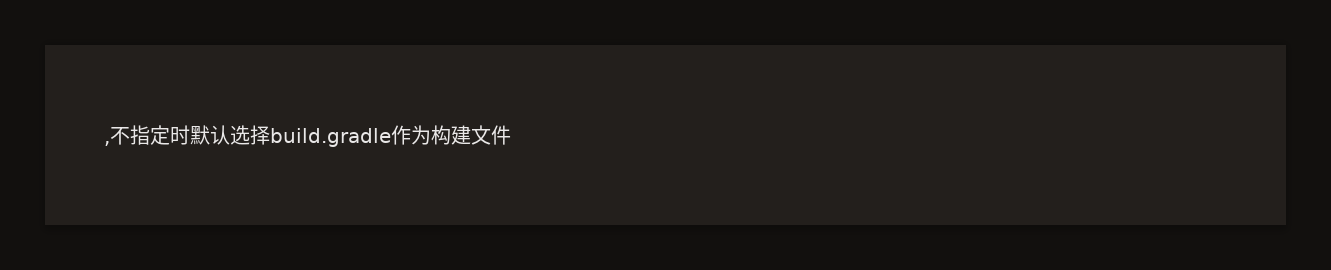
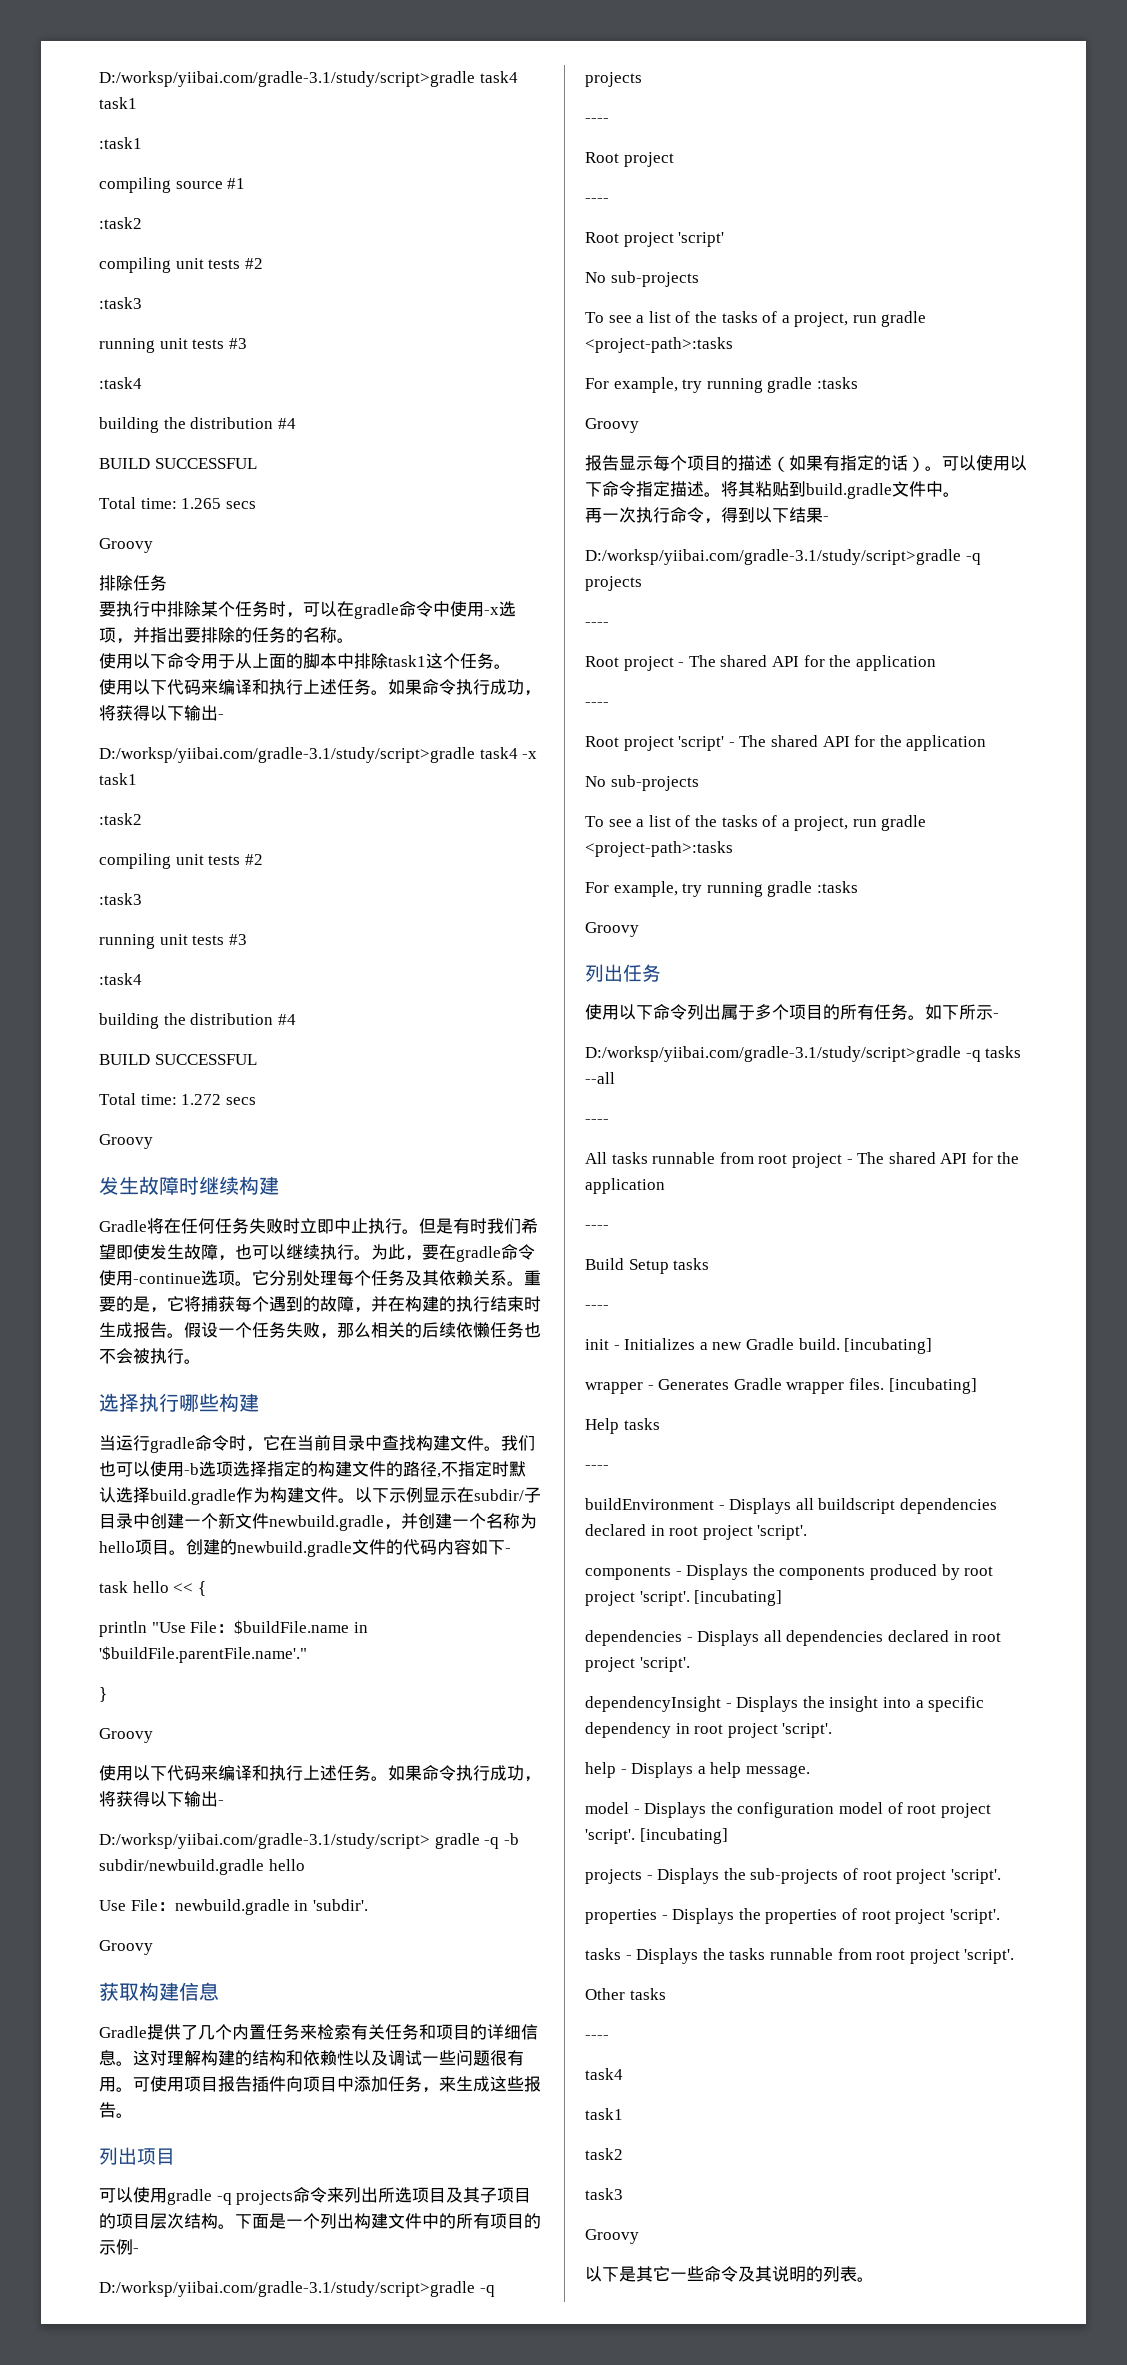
- ,不指定时默认选择build.gradle作为构建文件
+ D:/worksp/yiibai.com/gradle-3.1/study/script>gradle task4 task1
+ :task1
+ compiling source #1
+ :task2
+ compiling unit tests #2
+ :task3
+ running unit tests #3
+ :task4
+ building the distribution #4
+ BUILD SUCCESSFUL
+ Total time: 1.265 secs
+ Groovy
+ 排除任务
+ 要执行中排除某个任务时，可以在gradle命令中使用-x选项，并指出要排除的任务的名称。
+ 使用以下命令用于从上面的脚本中排除task1这个任务。
+ 使用以下代码来编译和执行上述任务。如果命令执行成功，将获得以下输出-
+ D:/worksp/yiibai.com/gradle-3.1/study/script>gradle task4 -x task1
+ :task2
+ compiling unit tests #2
+ :task3
+ running unit tests #3
+ :task4
+ building the distribution #4
+ BUILD SUCCESSFUL
+ Total time: 1.272 secs
+ Groovy
+ 发生故障时继续构建
+ Gradle将在任何任务失败时立即中止执行。但是有时我们希望即使发生故障，也可以继续执行。为此，要在gradle命令使用-continue选项。它分别处理每个任务及其依赖关系。重要的是，它将捕获每个遇到的故障，并在构建的执行结束时生成报告。假设一个任务失败，那么相关的后续依懒任务也不会被执行。
+ 选择执行哪些构建
+ 当运行gradle命令时，它在当前目录中查找构建文件。我们也可以使用-b选项选择指定的构建文件的路径,不指定时默认选择build.gradle作为构建文件。以下示例显示在subdir/子目录中创建一个新文件newbuild.gradle，并创建一个名称为hello项目。创建的newbuild.gradle文件的代码内容如下-
+ task hello << {
+ println "Use File：$buildFile.name in '$buildFile.parentFile.name'."
+ }
+ Groovy
+ 使用以下代码来编译和执行上述任务。如果命令执行成功，将获得以下输出-
+ D:/worksp/yiibai.com/gradle-3.1/study/script> gradle -q -b subdir/newbuild.gradle hello
+ Use File：newbuild.gradle in 'subdir'.
+ Groovy
+ 获取构建信息
+ Gradle提供了几个内置任务来检索有关任务和项目的详细信息。这对理解构建的结构和依赖性以及调试一些问题很有用。可使用项目报告插件向项目中添加任务，来生成这些报告。
+ 列出项目
+ 可以使用gradle -q projects命令来列出所选项目及其子项目的项目层次结构。下面是一个列出构建文件中的所有项目的示例-
+ D:/worksp/yiibai.com/gradle-3.1/study/script>gradle -q projects
+ ----
+ Root project
+ ----
+ Root project 'script'
+ No sub-projects
+ To see a list of the tasks of a project, run gradle <project-path>:tasks
+ For example, try running gradle :tasks
+ Groovy
+ 报告显示每个项目的描述（如果有指定的话）。可以使用以下命令指定描述。将其粘贴到build.gradle文件中。
+ 再一次执行命令，得到以下结果-
+ D:/worksp/yiibai.com/gradle-3.1/study/script>gradle -q projects
+ ----
+ Root project - The shared API for the application
+ ----
+ Root project 'script' - The shared API for the application
+ No sub-projects
+ To see a list of the tasks of a project, run gradle <project-path>:tasks
+ For example, try running gradle :tasks
+ Groovy
+ 列出任务
+ 使用以下命令列出属于多个项目的所有任务。如下所示-
+ D:/worksp/yiibai.com/gradle-3.1/study/script>gradle -q tasks --all
+ ----
+ All tasks runnable from root project - The shared API for the application
+ ----
+ Build Setup tasks
+ ----
+ init - Initializes a new Gradle build. [incubating]
+ wrapper - Generates Gradle wrapper files. [incubating]
+ Help tasks
+ ----
+ buildEnvironment - Displays all buildscript dependencies declared in root project 'script'.
+ components - Displays the components produced by root project 'script'. [incubating]
+ dependencies - Displays all dependencies declared in root project 'script'.
+ dependencyInsight - Displays the insight into a specific dependency in root project 'script'.
+ help - Displays a help message.
+ model - Displays the configuration model of root project 'script'. [incubating]
+ projects - Displays the sub-projects of root project 'script'.
+ properties - Displays the properties of root project 'script'.
+ tasks - Displays the tasks runnable from root project 'script'.
+ Other tasks
+ ----
+ task4
+ task1
+ task2
+ task3
+ Groovy
+ 以下是其它一些命令及其说明的列表。

